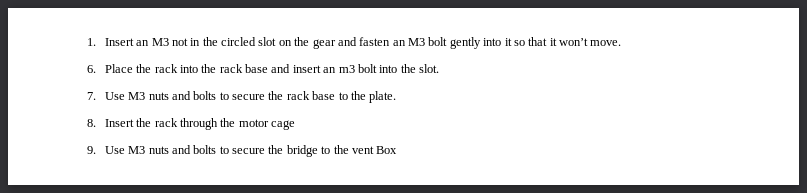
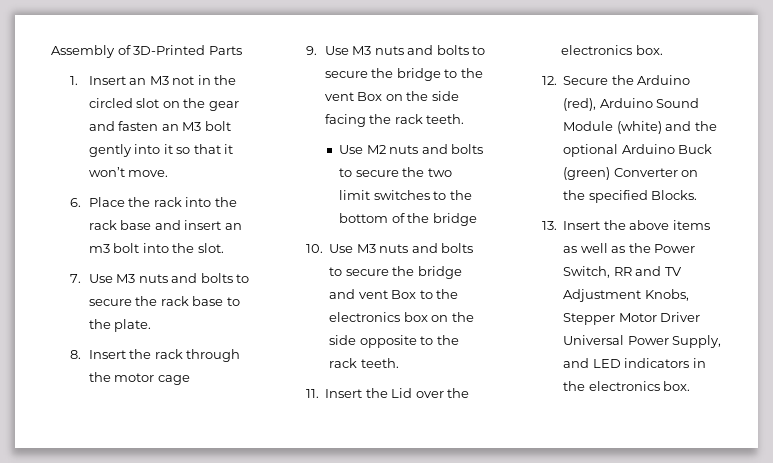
+ Assembly of 3D-Printed Parts
- 9. Use M3 nuts and bolts to secure the bridge to the vent Box
+ 9. Use M3 nuts and bolts to secure the bridge to the vent Box on the side facing the rack teeth.
+ Use M2 nuts and bolts to secure the two limit switches to the bottom of the bridge
+ 10. Use M3 nuts and bolts to secure the bridge and vent Box to the electronics box on the side opposite to the rack teeth.
+ 11. Insert the Lid over the electronics box.
+ 12. Secure the Arduino (red), Arduino Sound Module (white) and the optional Arduino Buck (green) Converter on the specified Blocks.
+ 13. Insert the above items as well as the Power Switch, RR and TV Adjustment Knobs, Stepper Motor Driver Universal Power Supply, and LED indicators in the electronics box.

